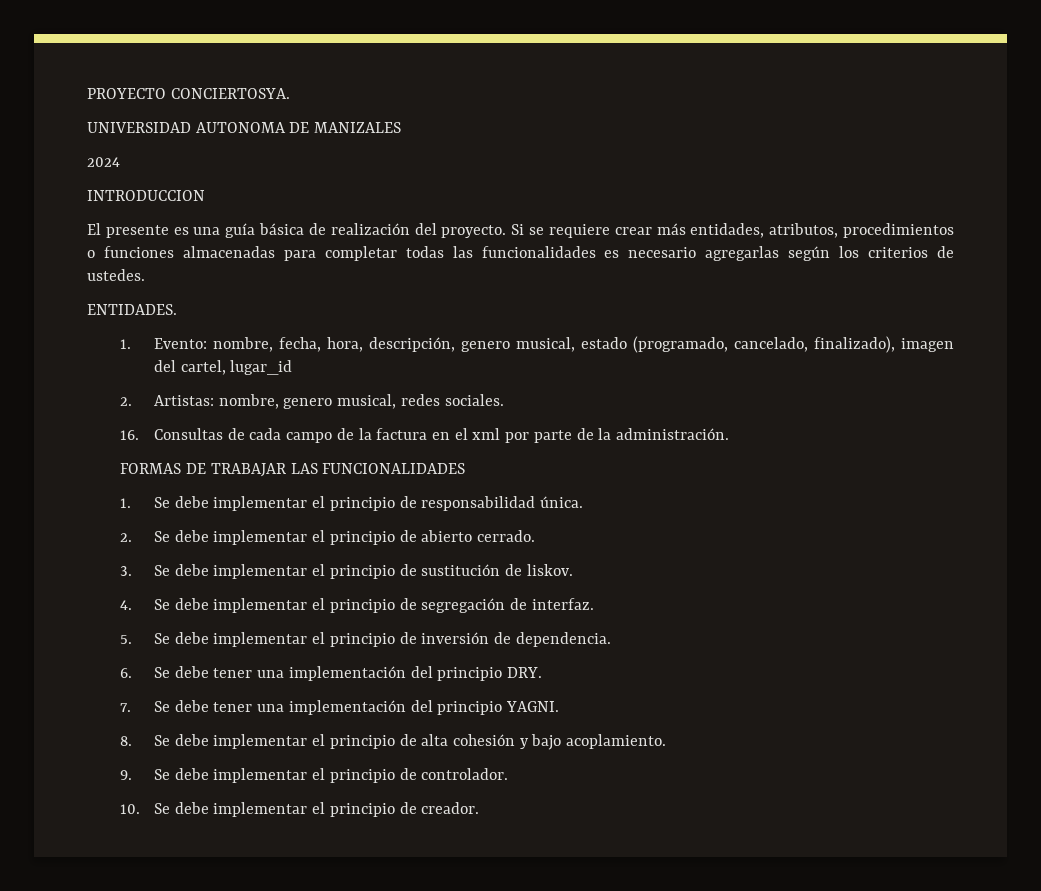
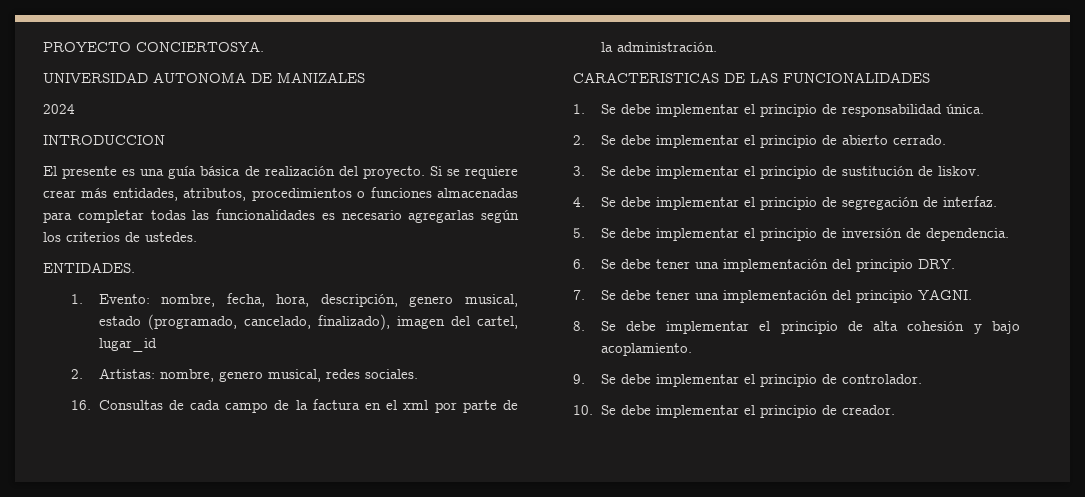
- FORMAS DE TRABAJAR LAS FUNCIONALIDADES
+ CARACTERISTICAS DE LAS FUNCIONALIDADES

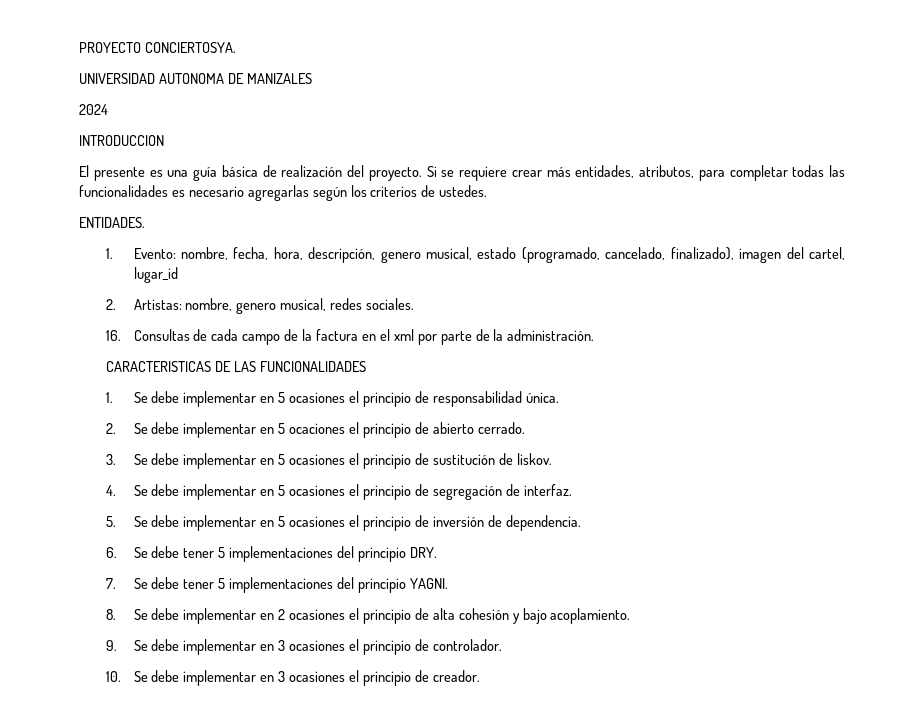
- Si se requiere crear más entidades, atributos, procedimientos o funciones almacenadas para completar todas las funcionalidades es necesario agregarlas según los criterios de ustedes.
+ Si se requiere crear más entidades, atributos, para completar todas las funcionalidades es necesario agregarlas según los criterios de ustedes.
- 1. Se debe implementar el principio de responsabilidad única.
+ 1. Se debe implementar en 5 ocasiones el principio de responsabilidad única.
- 2. Se debe implementar el principio de abierto cerrado.
+ 2. Se debe implementar en 5 ocaciones el principio de abierto cerrado.
- 3. Se debe implementar el principio de sustitución de liskov.
+ 3. Se debe implementar en 5 ocasiones el principio de sustitución de liskov.
- 4. Se debe implementar el principio de segregación de interfaz.
+ 4. Se debe implementar en 5 ocasiones el principio de segregación de interfaz.
- 5. Se debe implementar el principio de inversión de dependencia.
+ 5. Se debe implementar en 5 ocasiones el principio de inversión de dependencia.
- 6. Se debe tener una implementación del principio DRY.
+ 6. Se debe tener 5 implementaciones del principio DRY.
- 7. Se debe tener una implementación del principio YAGNI.
+ 7. Se debe tener 5 implementaciones del principio YAGNI.
- 8. Se debe implementar el principio de alta cohesión y bajo acoplamiento.
+ 8. Se debe implementar en 2 ocasiones el principio de alta cohesión y bajo acoplamiento.
- 9. Se debe implementar el principio de controlador.
+ 9. Se debe implementar en 3 ocasiones el principio de controlador.
- 10. Se debe implementar el principio de creador.
+ 10. Se debe implementar en 3 ocasiones el principio de creador.

